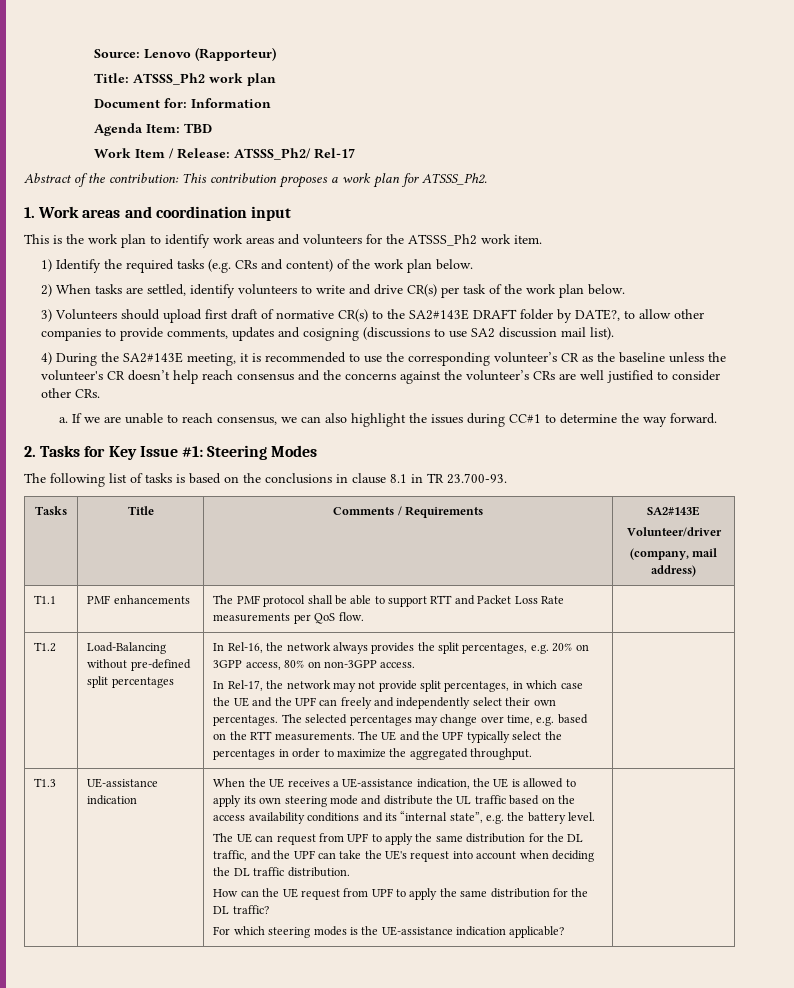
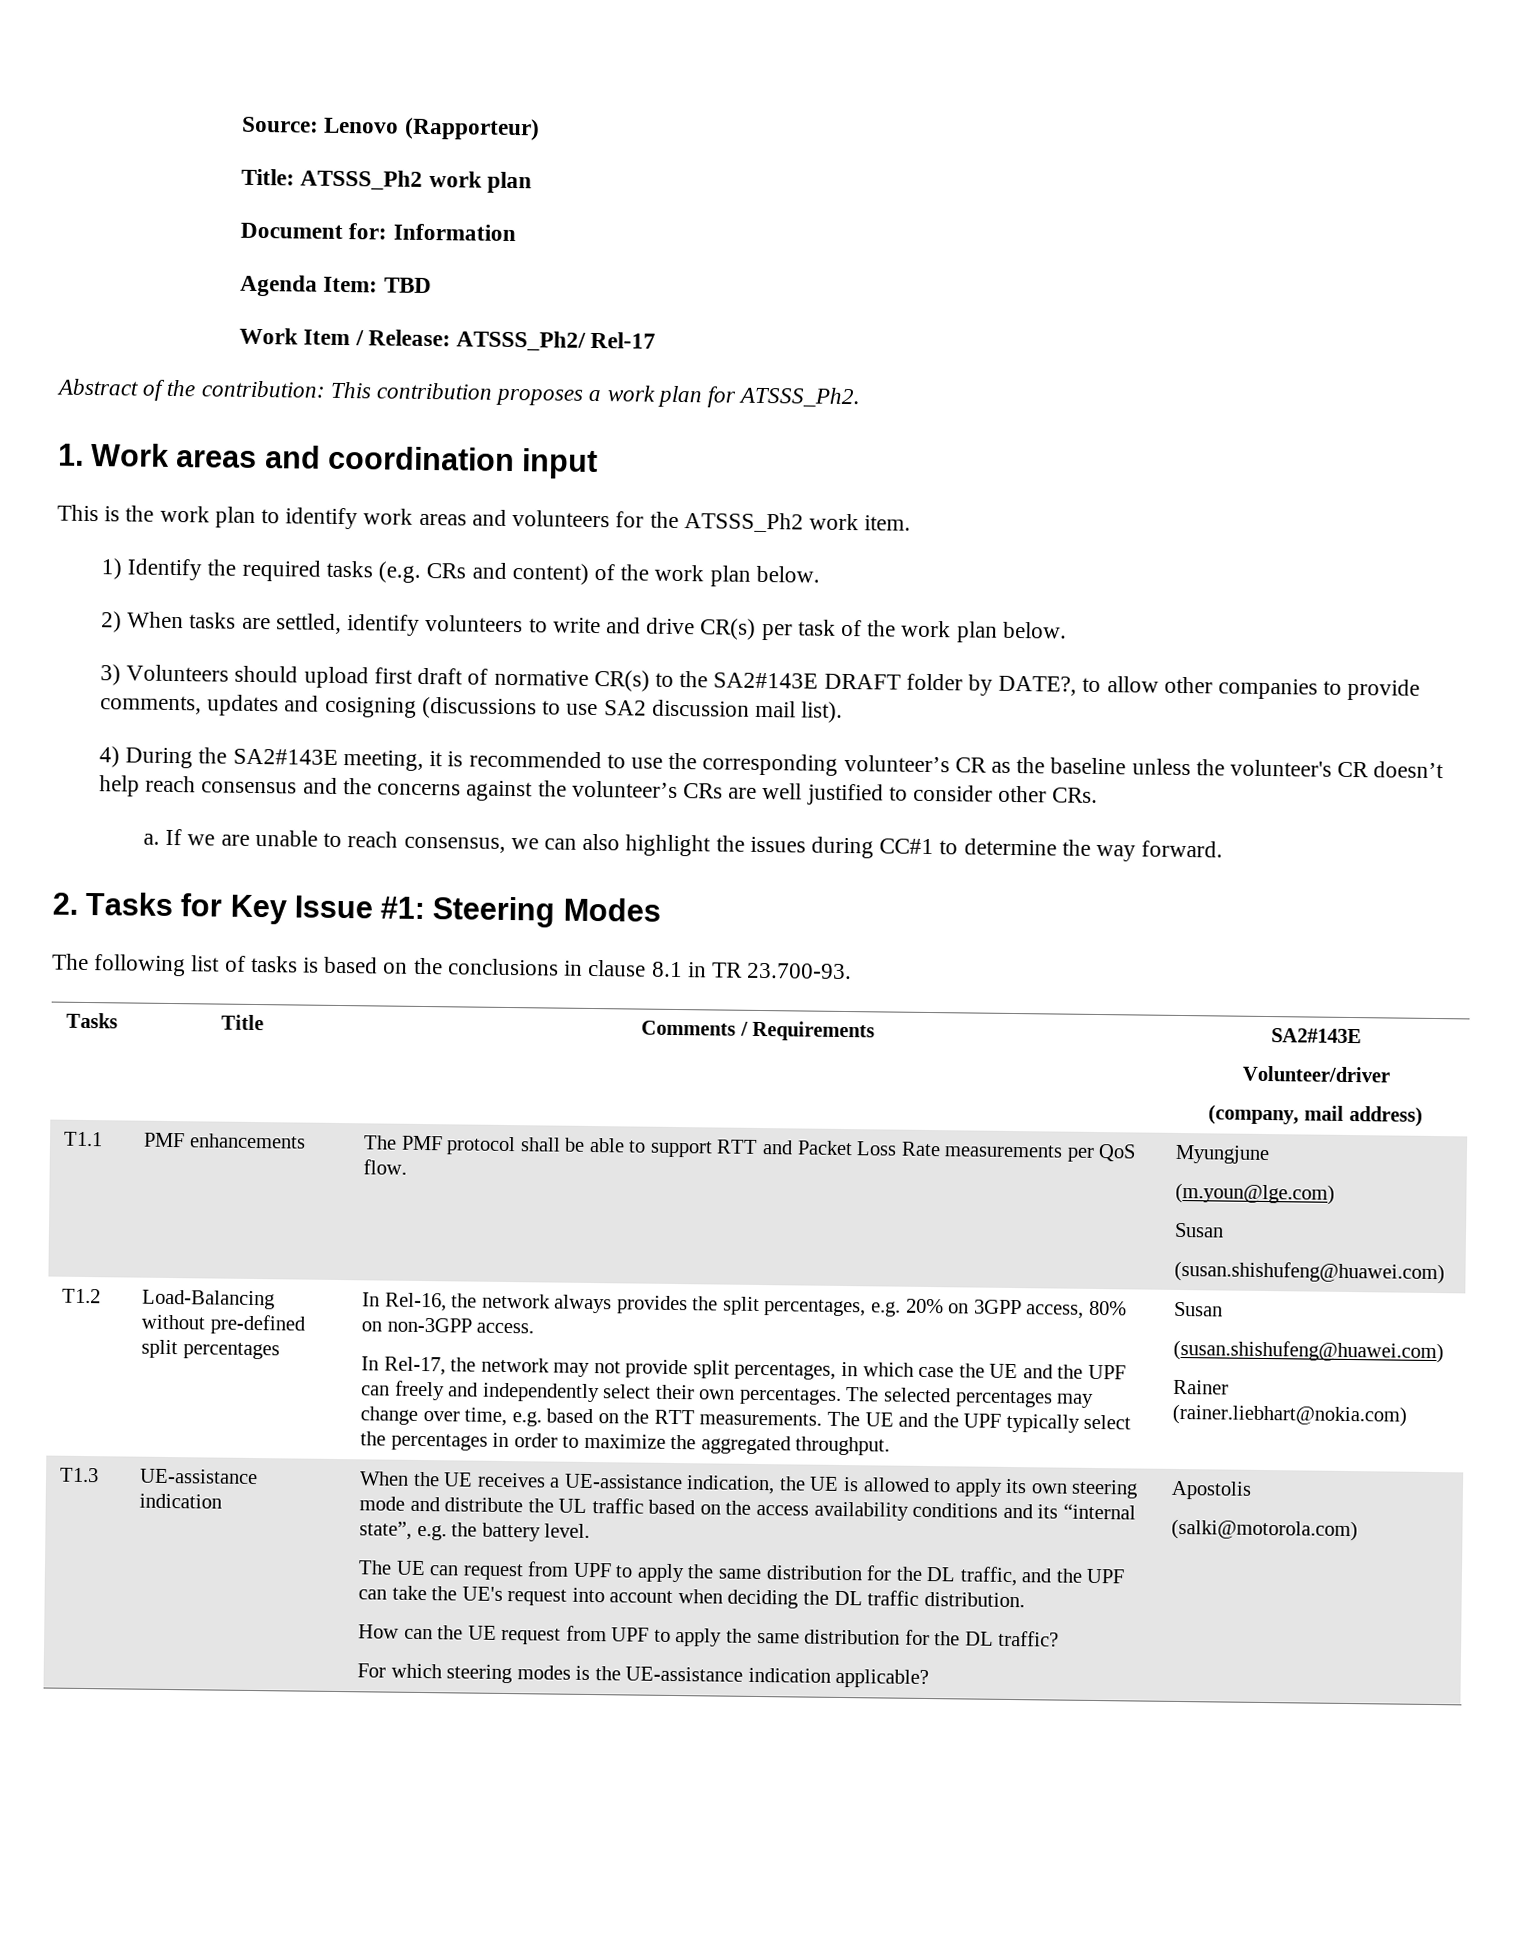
- T1.1 | PMF enhancements | The PMF protocol shall be able to support RTT and Packet Loss Rate measurements per QoS flow. |
+ T1.1 | PMF enhancements | The PMF protocol shall be able to support RTT and Packet Loss Rate measurements per QoS flow. | Myungjune
+ (m.youn@lge.com)
+ Susan
+ (susan.shishufeng@huawei.com)
- The UE and the UPF typically select the percentages in order to maximize the aggregated throughput.
+ The UE and the UPF typically select the percentages in order to maximize the aggregated throughput. | Susan
+ (susan.shishufeng@huawei.com)
+ Rainer (rainer.liebhart@nokia.com)
+ Apostolis
+ (salki@motorola.com)

